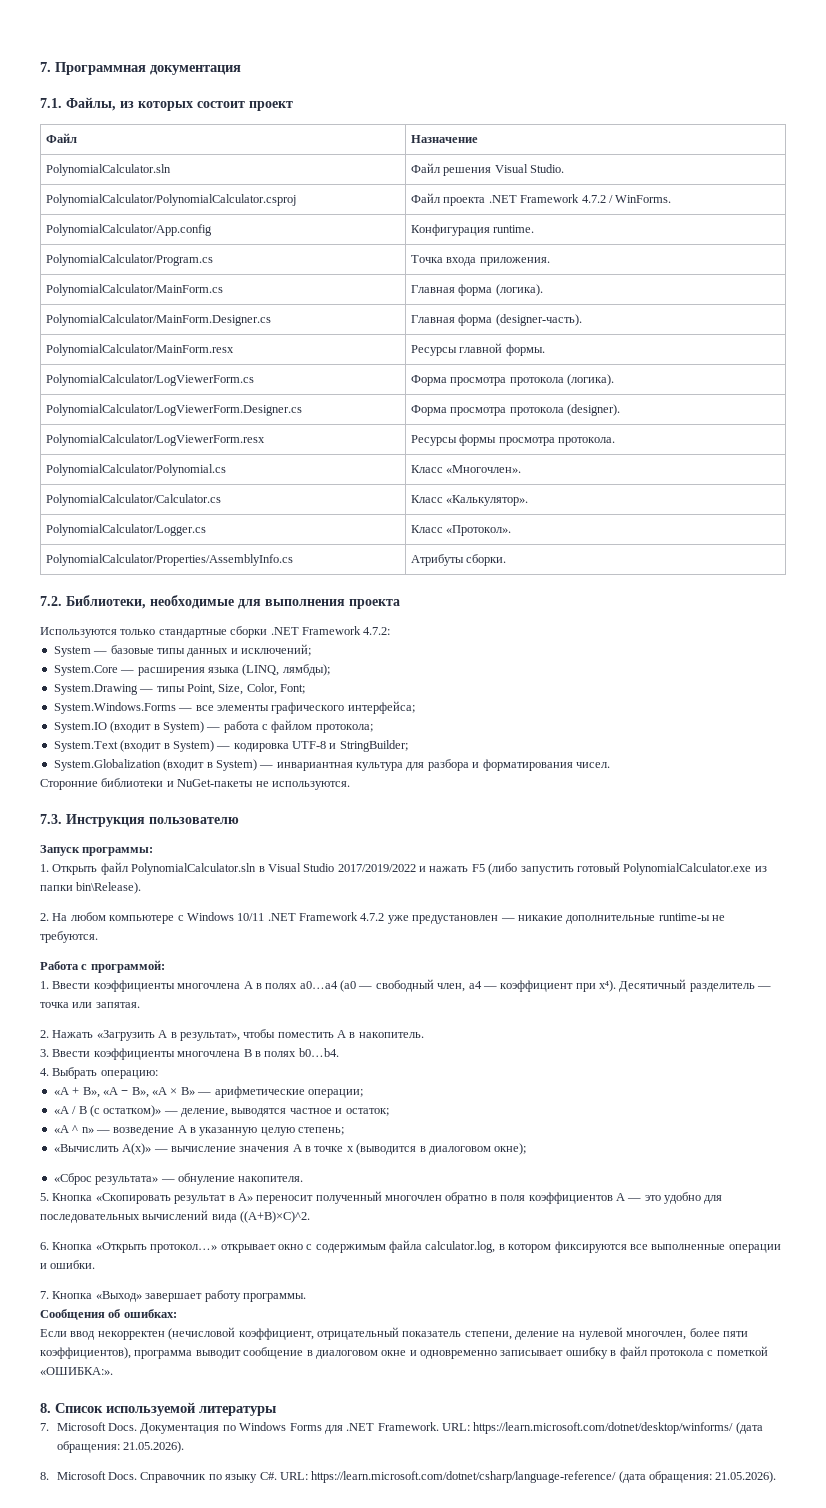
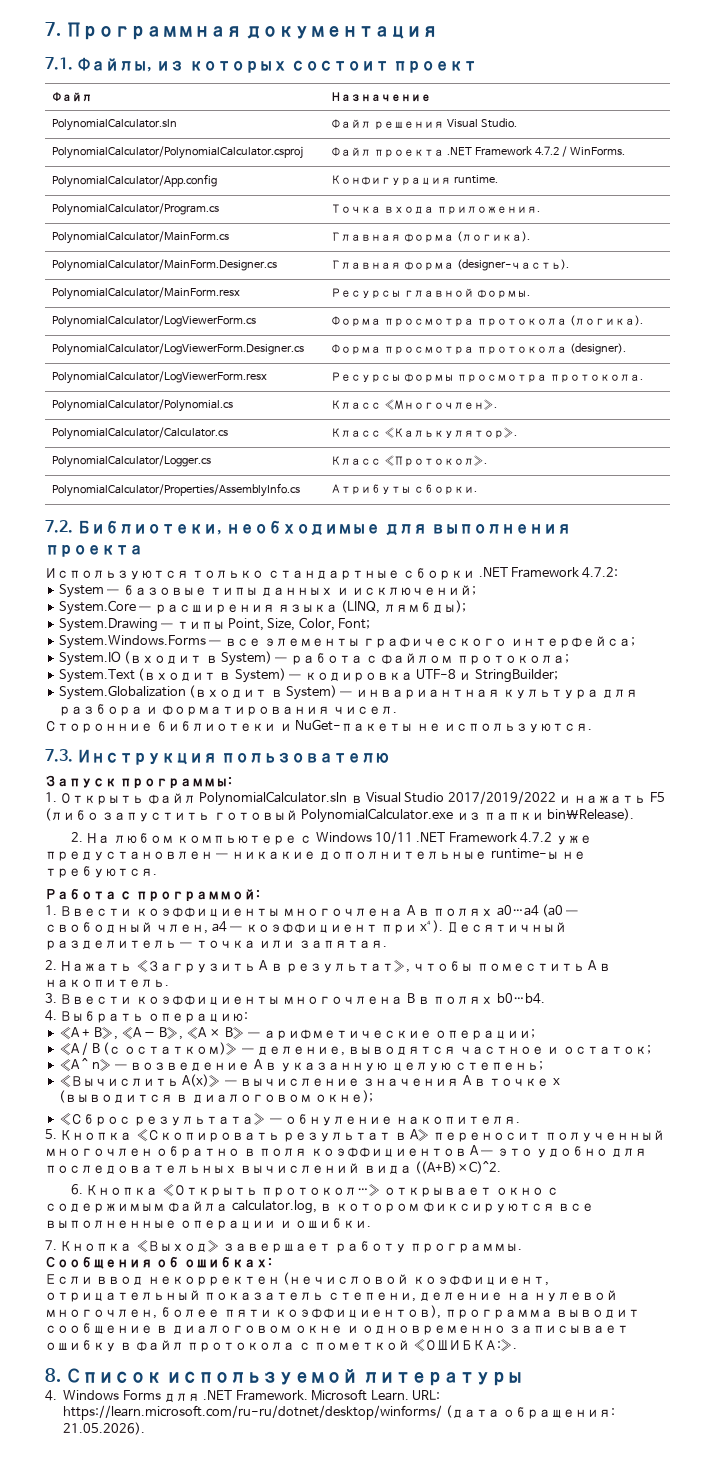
- 7. Microsoft Docs. Документация по Windows Forms для .NET Framework.
+ 4. Windows Forms для .NET Framework.
- URL: https://learn.microsoft.com/dotnet/desktop/winforms/ (дата обращения: 21.05.2026).
- 8. Microsoft Docs. Справочник по языку C#. URL: https://learn.microsoft.com/dotnet/csharp/language-reference/ (дата обращения: 21.05.2026).
+ Microsoft Learn. URL: https://learn.microsoft.com/ru-ru/dotnet/desktop/winforms/ (дата обращения: 21.05.2026).

